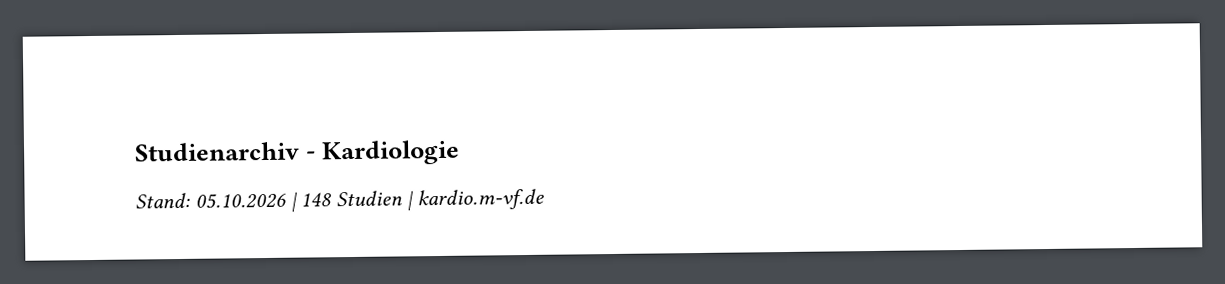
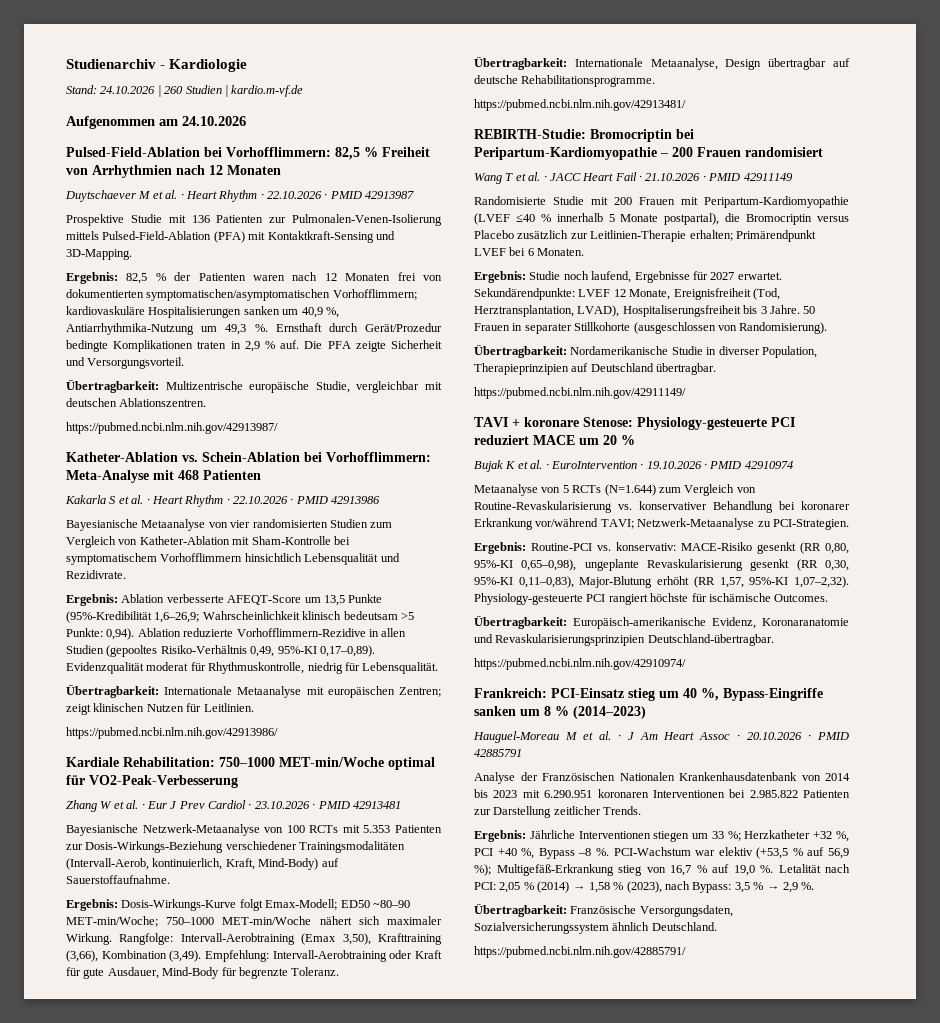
- Stand: 05.10.2026 | 148 Studien | kardio.m-vf.de
+ Stand: 24.10.2026 | 260 Studien | kardio.m-vf.de
+ Aufgenommen am 24.10.2026
+ Pulsed-Field-Ablation bei Vorhofflimmern: 82,5 % Freiheit von Arrhythmien nach 12 Monaten
+ Duytschaever M et al. · Heart Rhythm · 22.10.2026 · PMID 42913987
+ Prospektive Studie mit 136 Patienten zur Pulmonalen-Venen-Isolierung mittels Pulsed-Field-Ablation (PFA) mit Kontaktkraft-Sensing und 3D-Mapping.
+ Ergebnis: 82,5 % der Patienten waren nach 12 Monaten frei von dokumentierten symptomatischen/asymptomatischen Vorhofflimmern; kardiovaskuläre Hospitalisierungen sanken um 40,9 %, Antiarrhythmika-Nutzung um 49,3 %. Ernsthaft durch Gerät/Prozedur bedingte Komplikationen traten in 2,9 % auf. Die PFA zeigte Sicherheit und Versorgungsvorteil.
+ Übertragbarkeit: Multizentrische europäische Studie, vergleichbar mit deutschen Ablationszentren.
+ https://pubmed.ncbi.nlm.nih.gov/42913987/
+ Katheter-Ablation vs. Schein-Ablation bei Vorhofflimmern: Meta-Analyse mit 468 Patienten
+ Kakarla S et al. · Heart Rhythm · 22.10.2026 · PMID 42913986
+ Bayesianische Metaanalyse von vier randomisierten Studien zum Vergleich von Katheter-Ablation mit Sham-Kontrolle bei symptomatischem Vorhofflimmern hinsichtlich Lebensqualität und Rezidivrate.
+ Ergebnis: Ablation verbesserte AFEQT-Score um 13,5 Punkte (95%-Kredibilität 1,6–26,9; Wahrscheinlichkeit klinisch bedeutsam >5 Punkte: 0,94). Ablation reduzierte Vorhofflimmern-Rezidive in allen Studien (gepooltes Risiko-Verhältnis 0,49, 95%-KI 0,17–0,89). Evidenzqualität moderat für Rhythmuskontrolle, niedrig für Lebensqualität.
+ Übertragbarkeit: Internationale Metaanalyse mit europäischen Zentren; zeigt klinischen Nutzen für Leitlinien.
+ https://pubmed.ncbi.nlm.nih.gov/42913986/
+ Kardiale Rehabilitation: 750–1000 MET-min/Woche optimal für VO2-Peak-Verbesserung
+ Zhang W et al. · Eur J Prev Cardiol · 23.10.2026 · PMID 42913481
+ Bayesianische Netzwerk-Metaanalyse von 100 RCTs mit 5.353 Patienten zur Dosis-Wirkungs-Beziehung verschiedener Trainingsmodalitäten (Intervall-Aerob, kontinuierlich, Kraft, Mind-Body) auf Sauerstoffaufnahme.
+ Ergebnis: Dosis-Wirkungs-Kurve folgt Emax-Modell; ED50 ~80–90 MET-min/Woche; 750–1000 MET-min/Woche nähert sich maximaler Wirkung. Rangfolge: Intervall-Aerobtraining (Emax 3,50), Krafttraining (3,66), Kombination (3,49). Empfehlung: Intervall-Aerobtraining oder Kraft für gute Ausdauer, Mind-Body für begrenzte Toleranz.
+ Übertragbarkeit: Internationale Metaanalyse, Design übertragbar auf deutsche Rehabilitationsprogramme.
+ https://pubmed.ncbi.nlm.nih.gov/42913481/
+ REBIRTH-Studie: Bromocriptin bei Peripartum-Kardiomyopathie – 200 Frauen randomisiert
+ Wang T et al. · JACC Heart Fail · 21.10.2026 · PMID 42911149
+ Randomisierte Studie mit 200 Frauen mit Peripartum-Kardiomyopathie (LVEF ≤40 % innerhalb 5 Monate postpartal), die Bromocriptin versus Placebo zusätzlich zur Leitlinien-Therapie erhalten; Primärendpunkt LVEF bei 6 Monaten.
+ Ergebnis: Studie noch laufend, Ergebnisse für 2027 erwartet. Sekundärendpunkte: LVEF 12 Monate, Ereignisfreiheit (Tod, Herztransplantation, LVAD), Hospitaliserungsfreiheit bis 3 Jahre. 50 Frauen in separater Stillkohorte (ausgeschlossen von Randomisierung).
+ Übertragbarkeit: Nordamerikanische Studie in diverser Population, Therapieprinzipien auf Deutschland übertragbar.
+ https://pubmed.ncbi.nlm.nih.gov/42911149/
+ TAVI + koronare Stenose: Physiology-gesteuerte PCI reduziert MACE um 20 %
+ Bujak K et al. · EuroIntervention · 19.10.2026 · PMID 42910974
+ Metaanalyse von 5 RCTs (N=1.644) zum Vergleich von Routine-Revaskularisierung vs. konservativer Behandlung bei koronarer Erkrankung vor/während TAVI; Netzwerk-Metaanalyse zu PCI-Strategien.
+ Ergebnis: Routine-PCI vs. konservativ: MACE-Risiko gesenkt (RR 0,80, 95%-KI 0,65–0,98), ungeplante Revaskularisierung gesenkt (RR 0,30, 95%-KI 0,11–0,83), Major-Blutung erhöht (RR 1,57, 95%-KI 1,07–2,32). Physiology-gesteuerte PCI rangiert höchste für ischämische Outcomes.
+ Übertragbarkeit: Europäisch-amerikanische Evidenz, Koronaranatomie und Revaskularisierungsprinzipien Deutschland-übertragbar.
+ https://pubmed.ncbi.nlm.nih.gov/42910974/
+ Frankreich: PCI-Einsatz stieg um 40 %, Bypass-Eingriffe sanken um 8 % (2014–2023)
+ Hauguel-Moreau M et al. · J Am Heart Assoc · 20.10.2026 · PMID 42885791
+ Analyse der Französischen Nationalen Krankenhausdatenbank von 2014 bis 2023 mit 6.290.951 koronaren Interventionen bei 2.985.822 Patienten zur Darstellung zeitlicher Trends.
+ Ergebnis: Jährliche Interventionen stiegen um 33 %; Herzkatheter +32 %, PCI +40 %, Bypass –8 %. PCI-Wachstum war elektiv (+53,5 % auf 56,9 %); Multigefäß-Erkrankung stieg von 16,7 % auf 19,0 %. Letalität nach PCI: 2,05 % (2014) → 1,58 % (2023), nach Bypass: 3,5 % → 2,9 %.
+ Übertragbarkeit: Französische Versorgungsdaten, Sozialversicherungssystem ähnlich Deutschland.
+ https://pubmed.ncbi.nlm.nih.gov/42885791/

